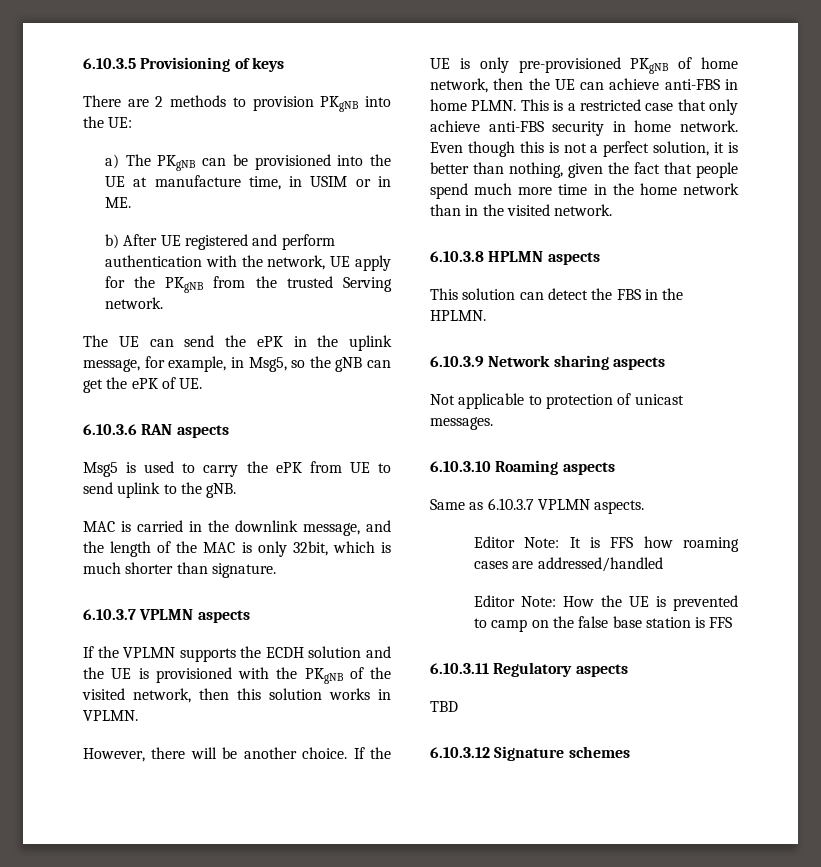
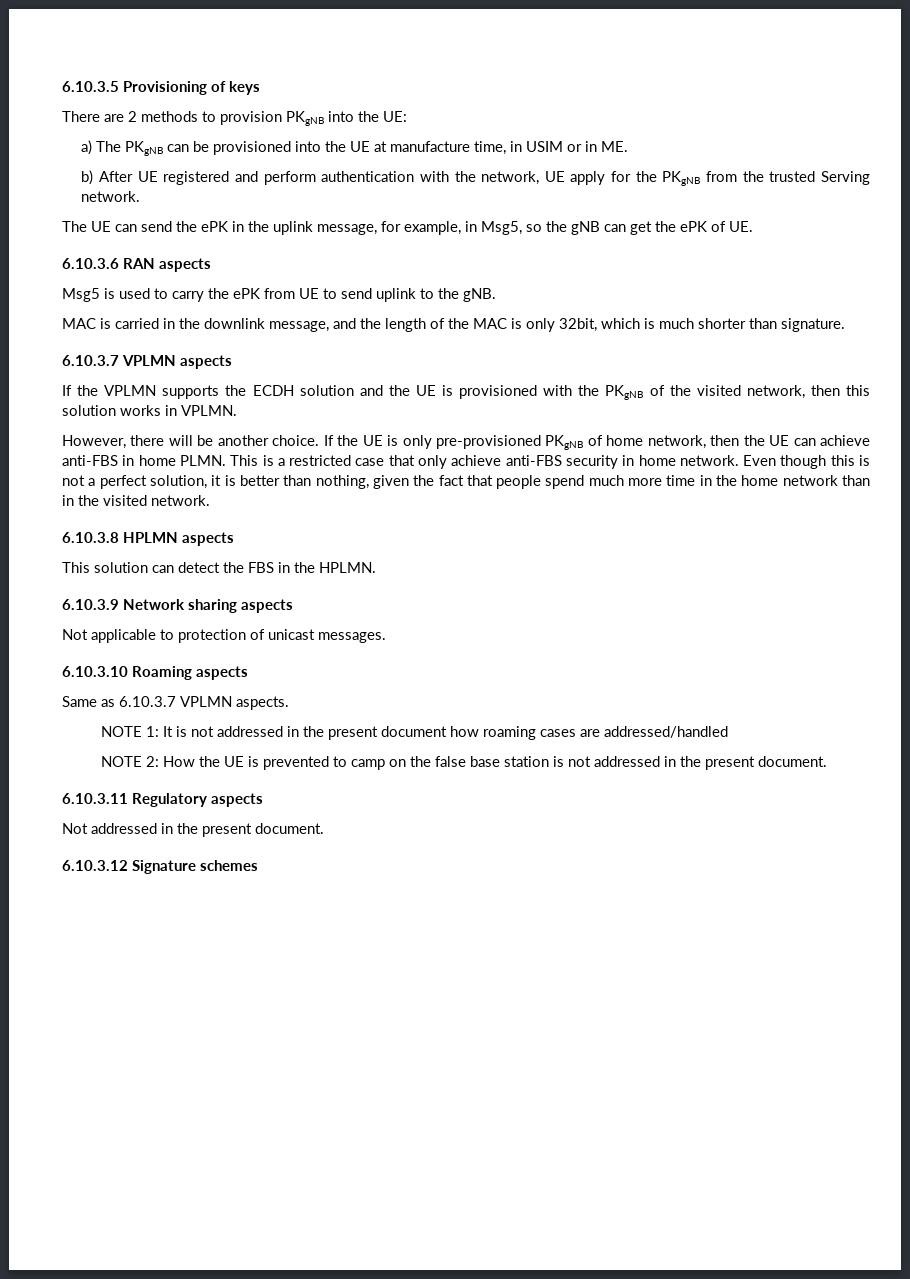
- Editor Note: It is FFS how roaming cases are addressed/handled
+ NOTE 1: It is not addressed in the present document how roaming cases are addressed/handled
- Editor Note: How the UE is prevented to camp on the false base station is FFS
+ NOTE 2: How the UE is prevented to camp on the false base station is not addressed in the present document.
  6.10.3.11 Regulatory aspects
- TBD
+ Not addressed in the present document.

